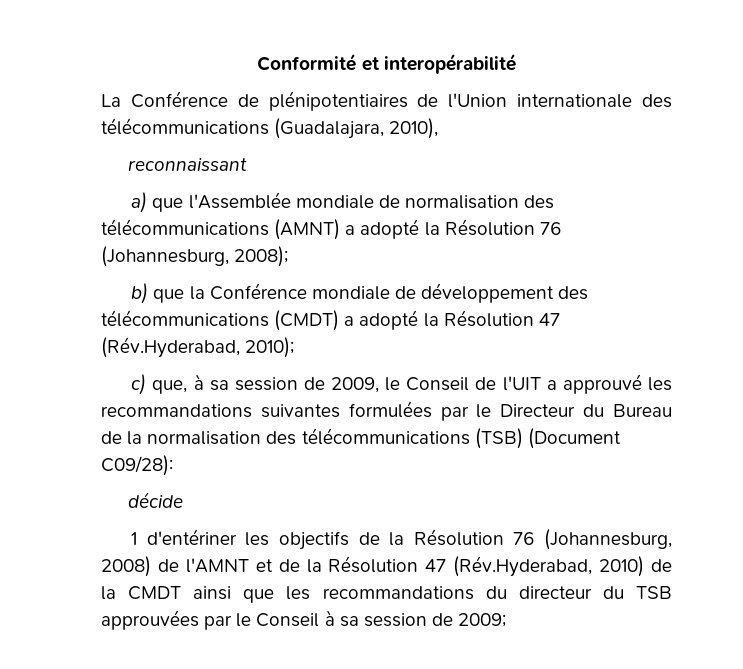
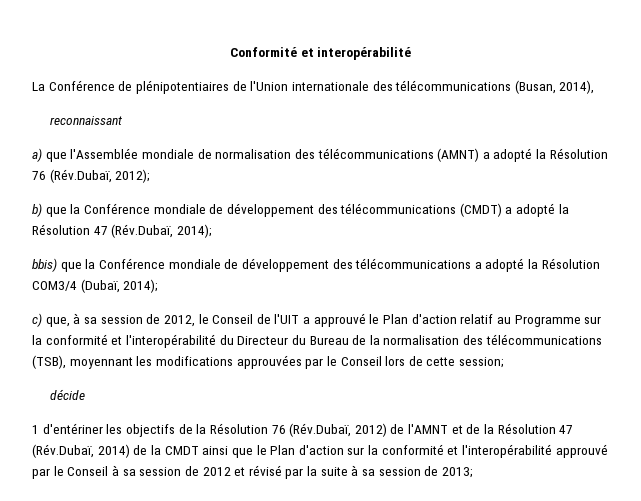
- La Conférence de plénipotentiaires de l'Union internationale des télécommunications (Guadalajara, 2010),
+ La Conférence de plénipotentiaires de l'Union internationale des télécommunications (Busan, 2014),
- a) que l'Assemblée mondiale de normalisation des télécommunications (AMNT) a adopté la Résolution 76 (Johannesburg, 2008);
+ a) que l'Assemblée mondiale de normalisation des télécommunications (AMNT) a adopté la Résolution 76 (Rév.Dubaï, 2012);
- b) que la Conférence mondiale de développement des télécommunications (CMDT) a adopté la Résolution 47 (Rév.Hyderabad, 2010);
+ b) que la Conférence mondiale de développement des télécommunications (CMDT) a adopté la Résolution 47 (Rév.Dubaï, 2014);
+ bbis) que la Conférence mondiale de développement des télécommunications a adopté la Résolution COM3/4 (Dubaï, 2014);
- c) que, à sa session de 2009, le Conseil de l'UIT a approuvé les recommandations suivantes formulées par le Directeur du Bureau de la normalisation des télécommunications (TSB) (Document C09/28):
+ c) que, à sa session de 2012, le Conseil de l'UIT a approuvé le Plan d'action relatif au Programme sur la conformité et l'interopérabilité du Directeur du Bureau de la normalisation des télécommunications (TSB), moyennant les modifications approuvées par le Conseil lors de cette session;
- 1 d'entériner les objectifs de la Résolution 76 (Johannesburg, 2008) de l'AMNT et de la Résolution 47 (Rév.Hyderabad, 2010) de la CMDT ainsi que les recommandations du directeur du TSB approuvées par le Conseil à sa session de 2009;
+ 1 d'entériner les objectifs de la Résolution 76 (Rév.Dubaï, 2012) de l'AMNT et de la Résolution 47 (Rév.Dubaï, 2014) de la CMDT ainsi que le Plan d'action sur la conformité et l'interopérabilité approuvé par le Conseil à sa session de 2012 et révisé par la suite à sa session de 2013;

